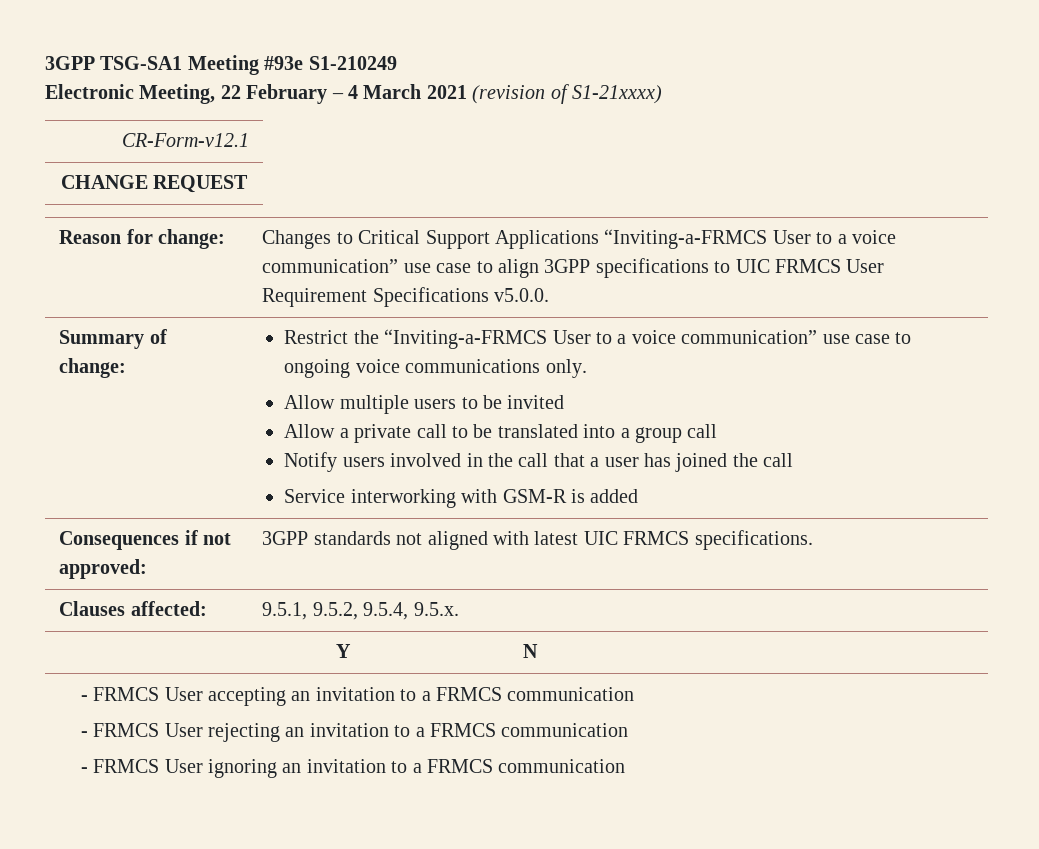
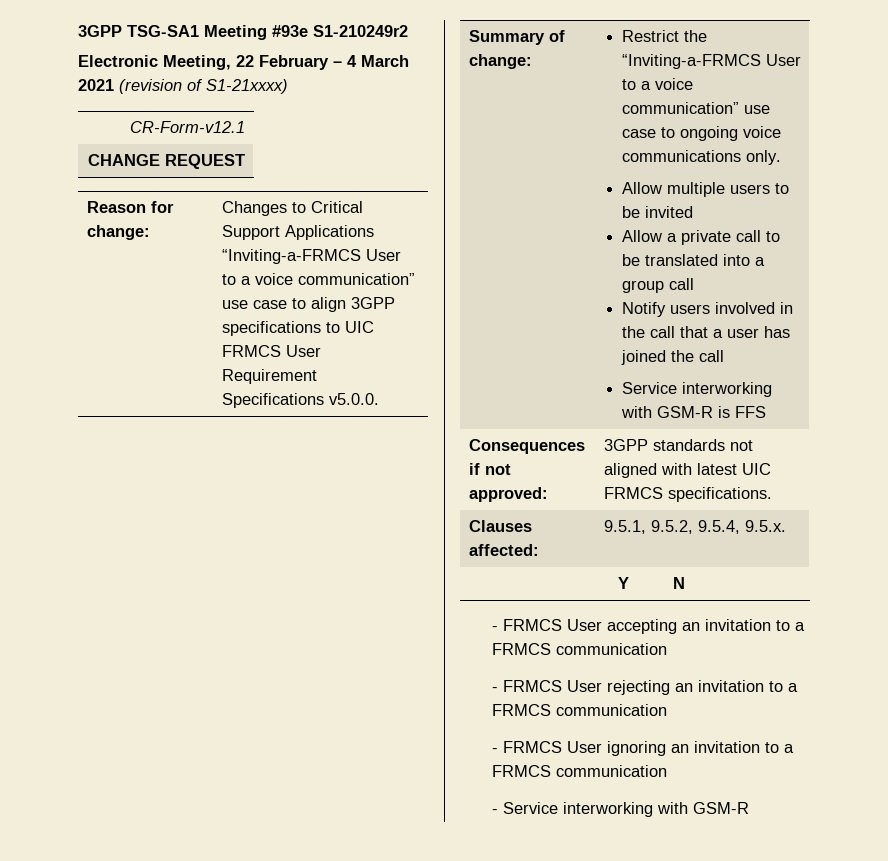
- 3GPP TSG-SA1 Meeting #93e S1-210249
+ 3GPP TSG-SA1 Meeting #93e S1-210249r2
- Service interworking with GSM-R is added
+ Service interworking with GSM-R is FFS
+ - Service interworking with GSM-R

